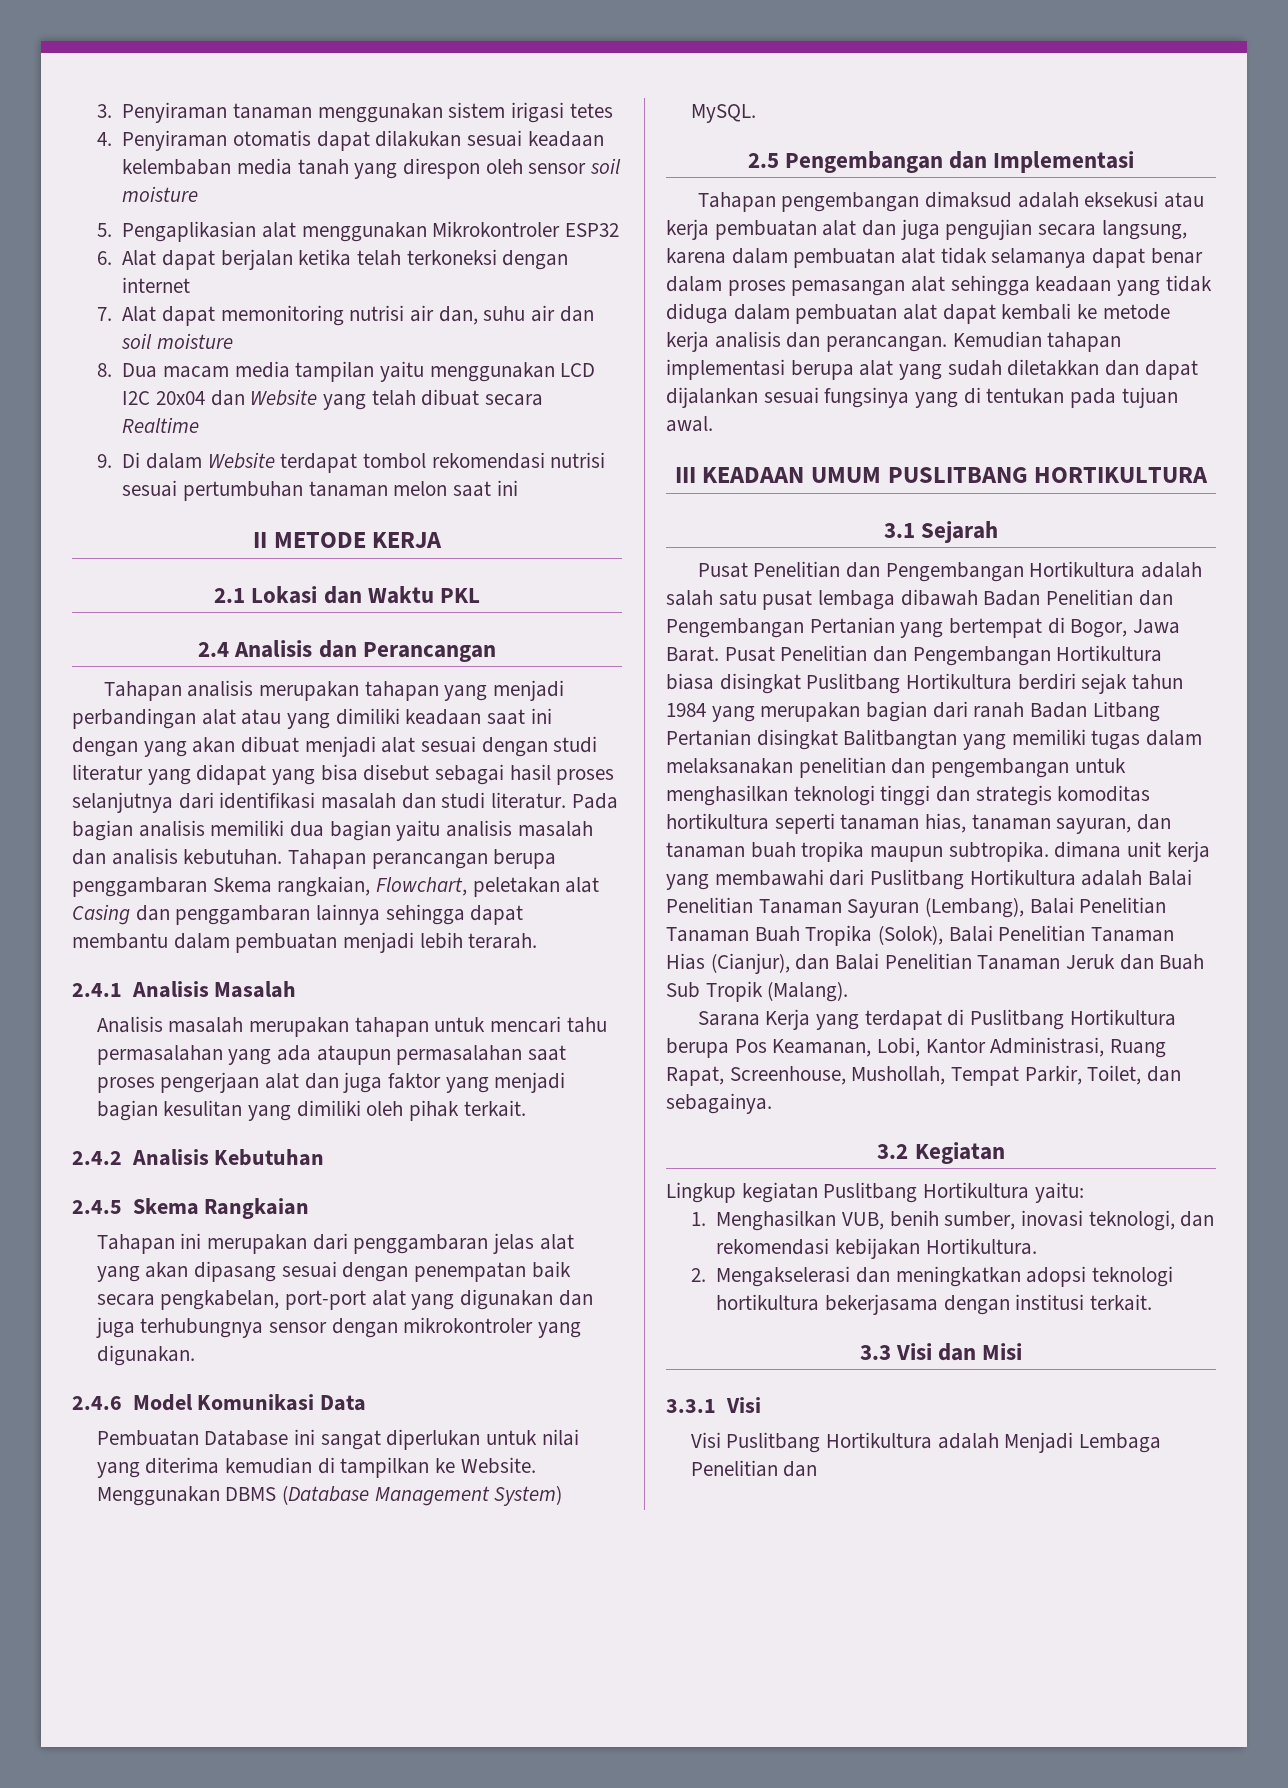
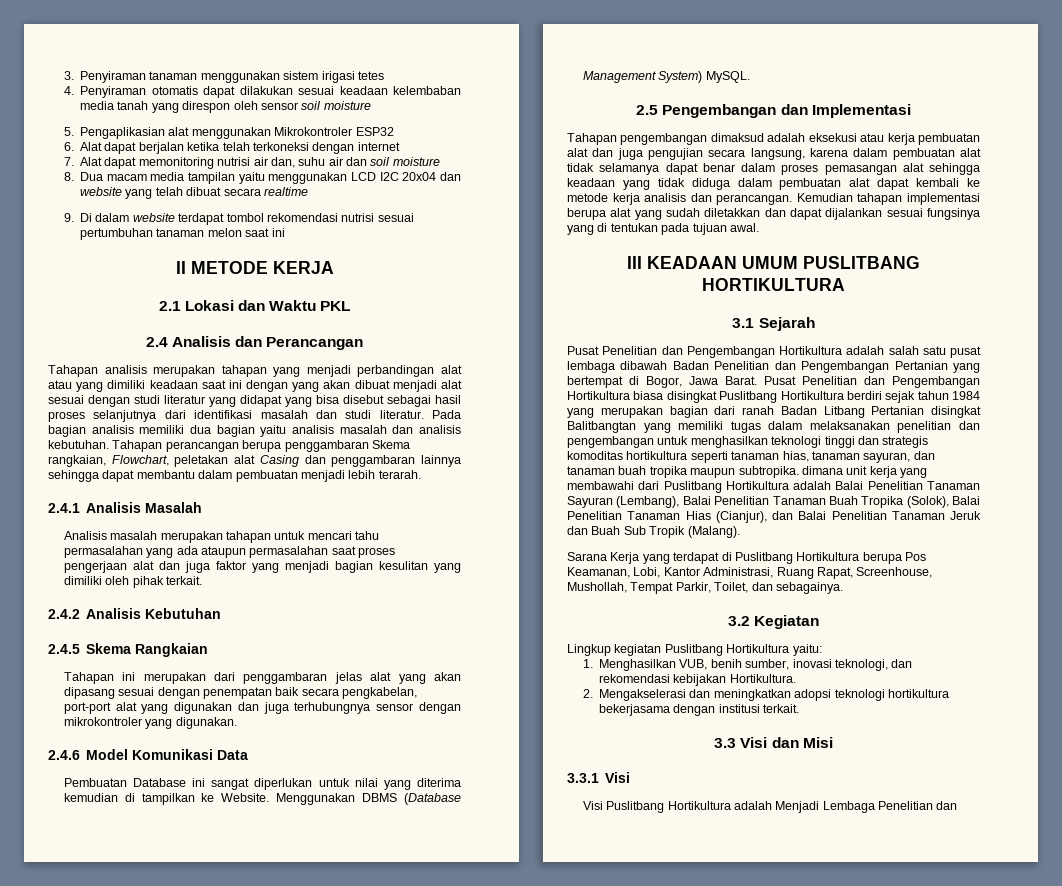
- 8. Dua macam media tampilan yaitu menggunakan LCD I2C 20x04 dan Website yang telah dibuat secara Realtime
+ 8. Dua macam media tampilan yaitu menggunakan LCD I2C 20x04 dan website yang telah dibuat secara realtime
- 9. Di dalam Website terdapat tombol rekomendasi nutrisi sesuai pertumbuhan tanaman melon saat ini
+ 9. Di dalam website terdapat tombol rekomendasi nutrisi sesuai pertumbuhan tanaman melon saat ini

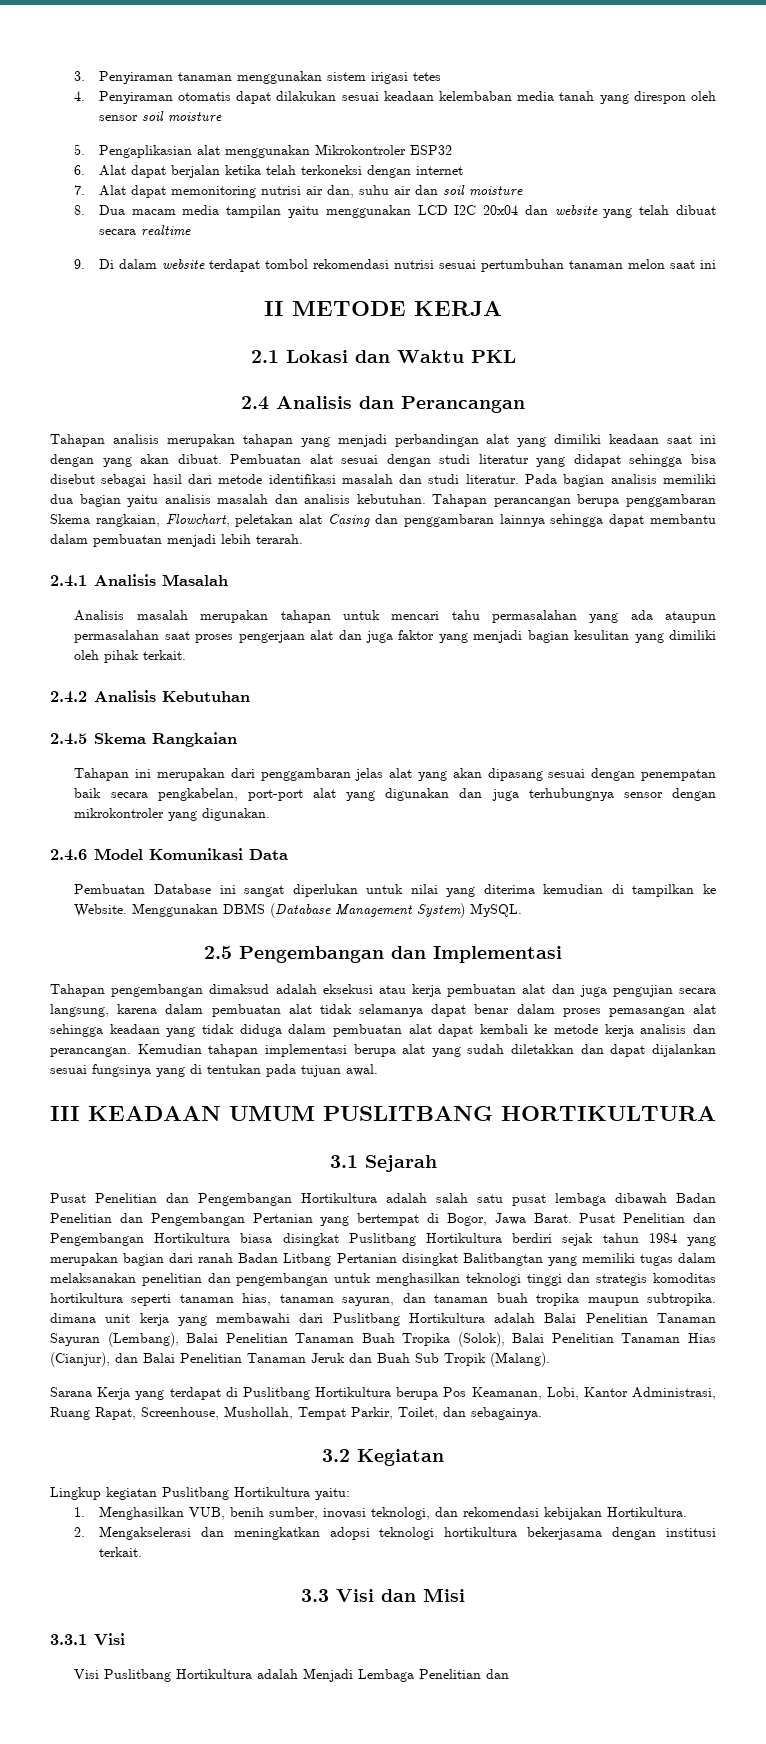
- Tahapan analisis merupakan tahapan yang menjadi perbandingan alat atau yang dimiliki keadaan saat ini dengan yang akan dibuat menjadi alat sesuai dengan studi literatur yang didapat yang bisa disebut sebagai hasil proses selanjutnya dari identifikasi masalah dan studi literatur.
+ Tahapan analisis merupakan tahapan yang menjadi perbandingan alat yang dimiliki keadaan saat ini dengan yang akan dibuat. Pembuatan alat sesuai dengan studi literatur yang didapat sehingga bisa disebut sebagai hasil dari metode identifikasi masalah dan studi literatur.

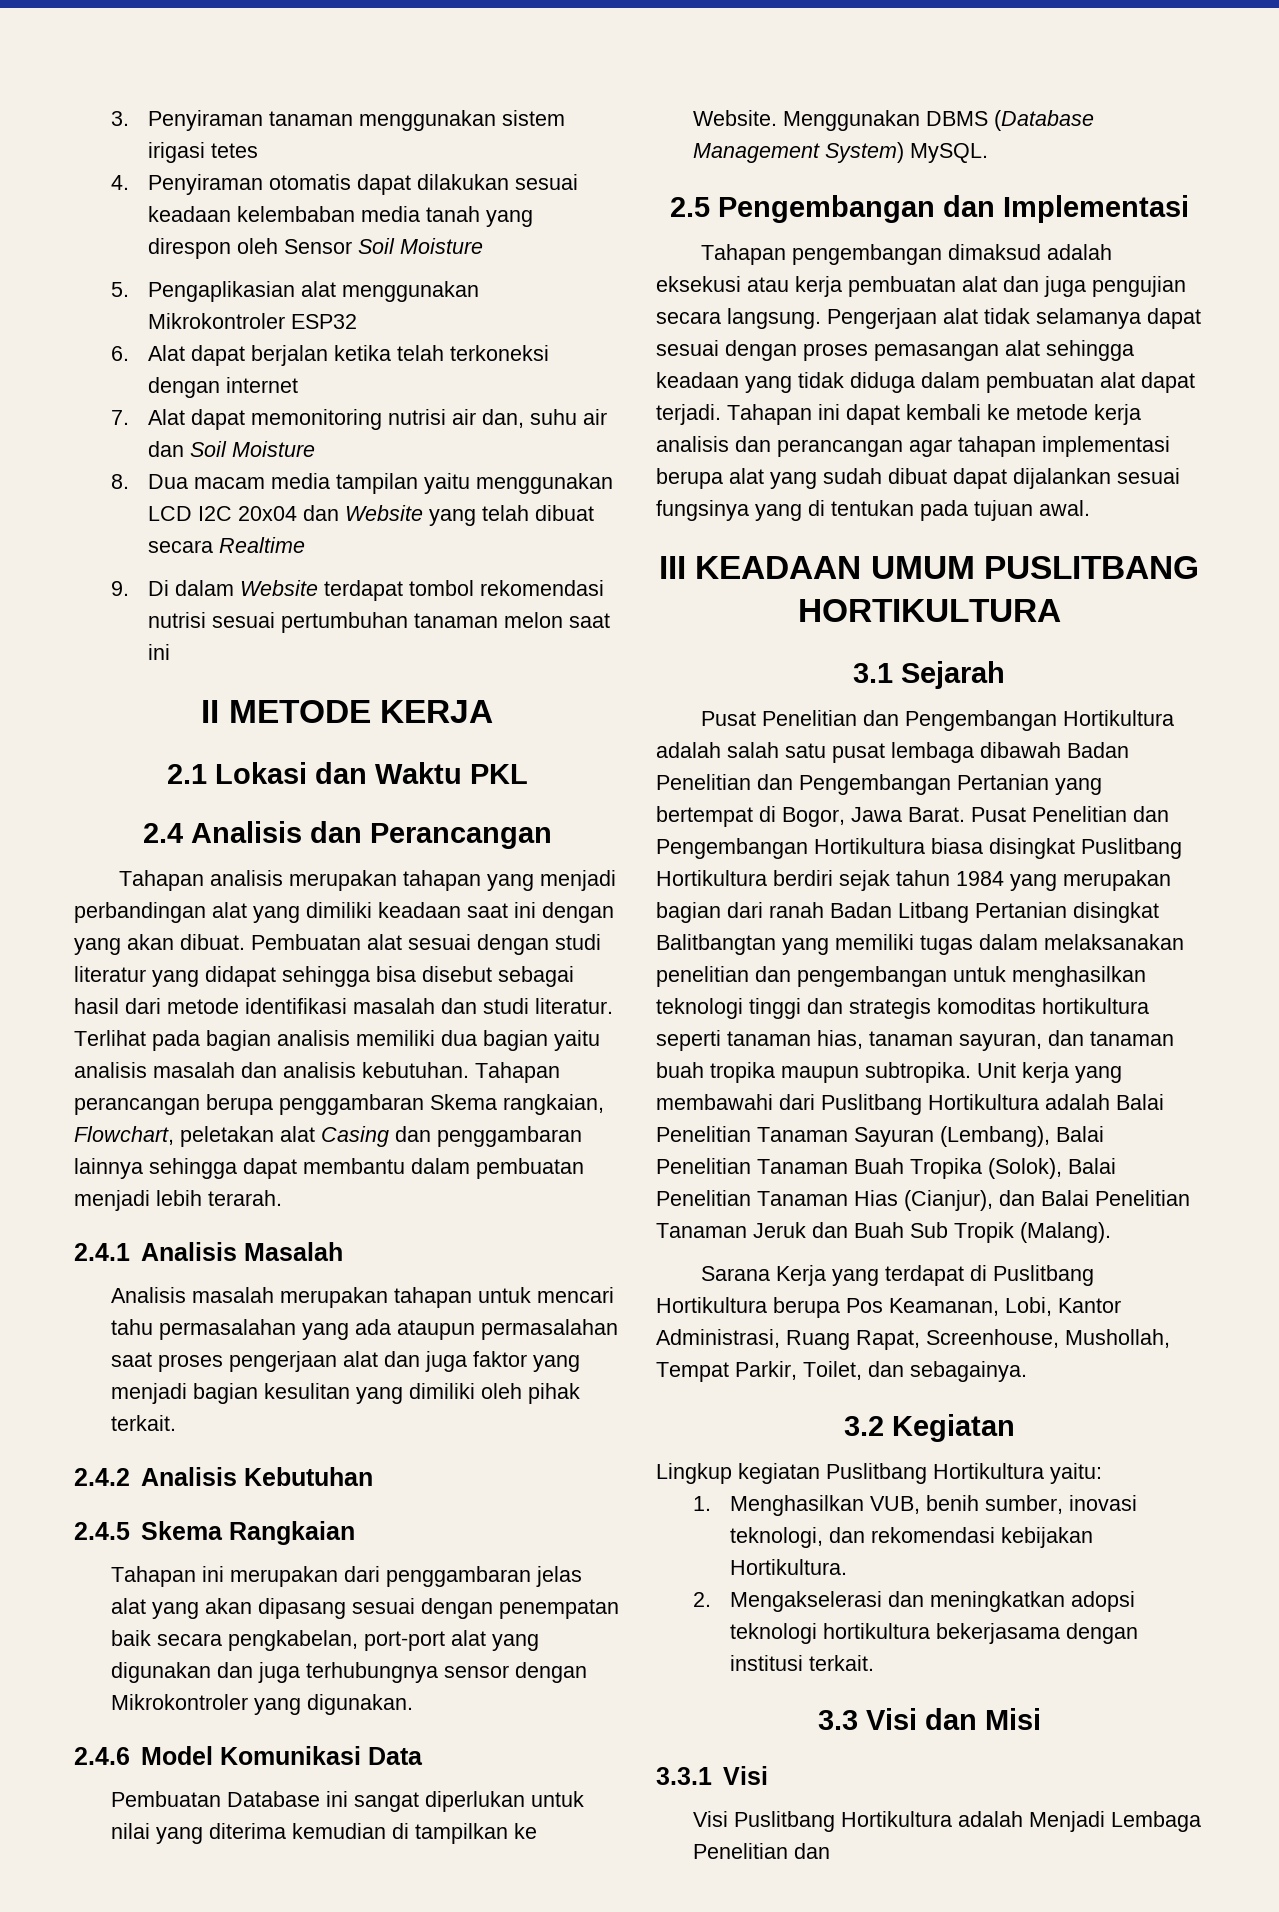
- 4. Penyiraman otomatis dapat dilakukan sesuai keadaan kelembaban media tanah yang direspon oleh sensor soil moisture
+ 4. Penyiraman otomatis dapat dilakukan sesuai keadaan kelembaban media tanah yang direspon oleh Sensor Soil Moisture
- 7. Alat dapat memonitoring nutrisi air dan, suhu air dan soil moisture
+ 7. Alat dapat memonitoring nutrisi air dan, suhu air dan Soil Moisture
- 8. Dua macam media tampilan yaitu menggunakan LCD I2C 20x04 dan website yang telah dibuat secara realtime
+ 8. Dua macam media tampilan yaitu menggunakan LCD I2C 20x04 dan Website yang telah dibuat secara Realtime
- 9. Di dalam website terdapat tombol rekomendasi nutrisi sesuai pertumbuhan tanaman melon saat ini
+ 9. Di dalam Website terdapat tombol rekomendasi nutrisi sesuai pertumbuhan tanaman melon saat ini
- Pada bagian analisis memiliki dua bagian yaitu analisis masalah dan analisis kebutuhan.
+ Terlihat pada bagian analisis memiliki dua bagian yaitu analisis masalah dan analisis kebutuhan.
- Tahapan ini merupakan dari penggambaran jelas alat yang akan dipasang sesuai dengan penempatan baik secara pengkabelan, port-port alat yang digunakan dan juga terhubungnya sensor dengan mikrokontroler yang digunakan.
+ Tahapan ini merupakan dari penggambaran jelas alat yang akan dipasang sesuai dengan penempatan baik secara pengkabelan, port-port alat yang digunakan dan juga terhubungnya sensor dengan Mikrokontroler yang digunakan.
- Tahapan pengembangan dimaksud adalah eksekusi atau kerja pembuatan alat dan juga pengujian secara langsung, karena dalam pembuatan alat tidak selamanya dapat benar dalam proses pemasangan alat sehingga keadaan yang tidak diduga dalam pembuatan alat dapat kembali ke metode kerja analisis dan perancangan. Kemudian tahapan implementasi berupa alat yang sudah diletakkan dan dapat dijalankan sesuai fungsinya yang di tentukan pada tujuan awal.
+ Tahapan pengembangan dimaksud adalah eksekusi atau kerja pembuatan alat dan juga pengujian secara langsung. Pengerjaan alat tidak selamanya dapat sesuai dengan proses pemasangan alat sehingga keadaan yang tidak diduga dalam pembuatan alat dapat terjadi. Tahapan ini dapat kembali ke metode kerja analisis dan perancangan agar tahapan implementasi berupa alat yang sudah dibuat dapat dijalankan sesuai fungsinya yang di tentukan pada tujuan awal.
- Pusat Penelitian dan Pengembangan Hortikultura biasa disingkat Puslitbang Hortikultura berdiri sejak tahun 1984 yang merupakan bagian dari ranah Badan Litbang Pertanian disingkat Balitbangtan yang memiliki tugas dalam melaksanakan penelitian dan pengembangan untuk menghasilkan teknologi tinggi dan strategis komoditas hortikultura seperti tanaman hias, tanaman sayuran, dan tanaman buah tropika maupun subtropika. dimana unit kerja yang membawahi dari Puslitbang Hortikultura adalah Balai Penelitian Tanaman Sayuran (Lembang), Balai Penelitian Tanaman Buah Tropika (Solok), Balai Penelitian Tanaman Hias (Cianjur), dan Balai Penelitian Tanaman Jeruk dan Buah Sub Tropik (Malang).
+ Pusat Penelitian dan Pengembangan Hortikultura biasa disingkat Puslitbang Hortikultura berdiri sejak tahun 1984 yang merupakan bagian dari ranah Badan Litbang Pertanian disingkat Balitbangtan yang memiliki tugas dalam melaksanakan penelitian dan pengembangan untuk menghasilkan teknologi tinggi dan strategis komoditas hortikultura seperti tanaman hias, tanaman sayuran, dan tanaman buah tropika maupun subtropika. Unit kerja yang membawahi dari Puslitbang Hortikultura adalah Balai Penelitian Tanaman Sayuran (Lembang), Balai Penelitian Tanaman Buah Tropika (Solok), Balai Penelitian Tanaman Hias (Cianjur), dan Balai Penelitian Tanaman Jeruk dan Buah Sub Tropik (Malang).

